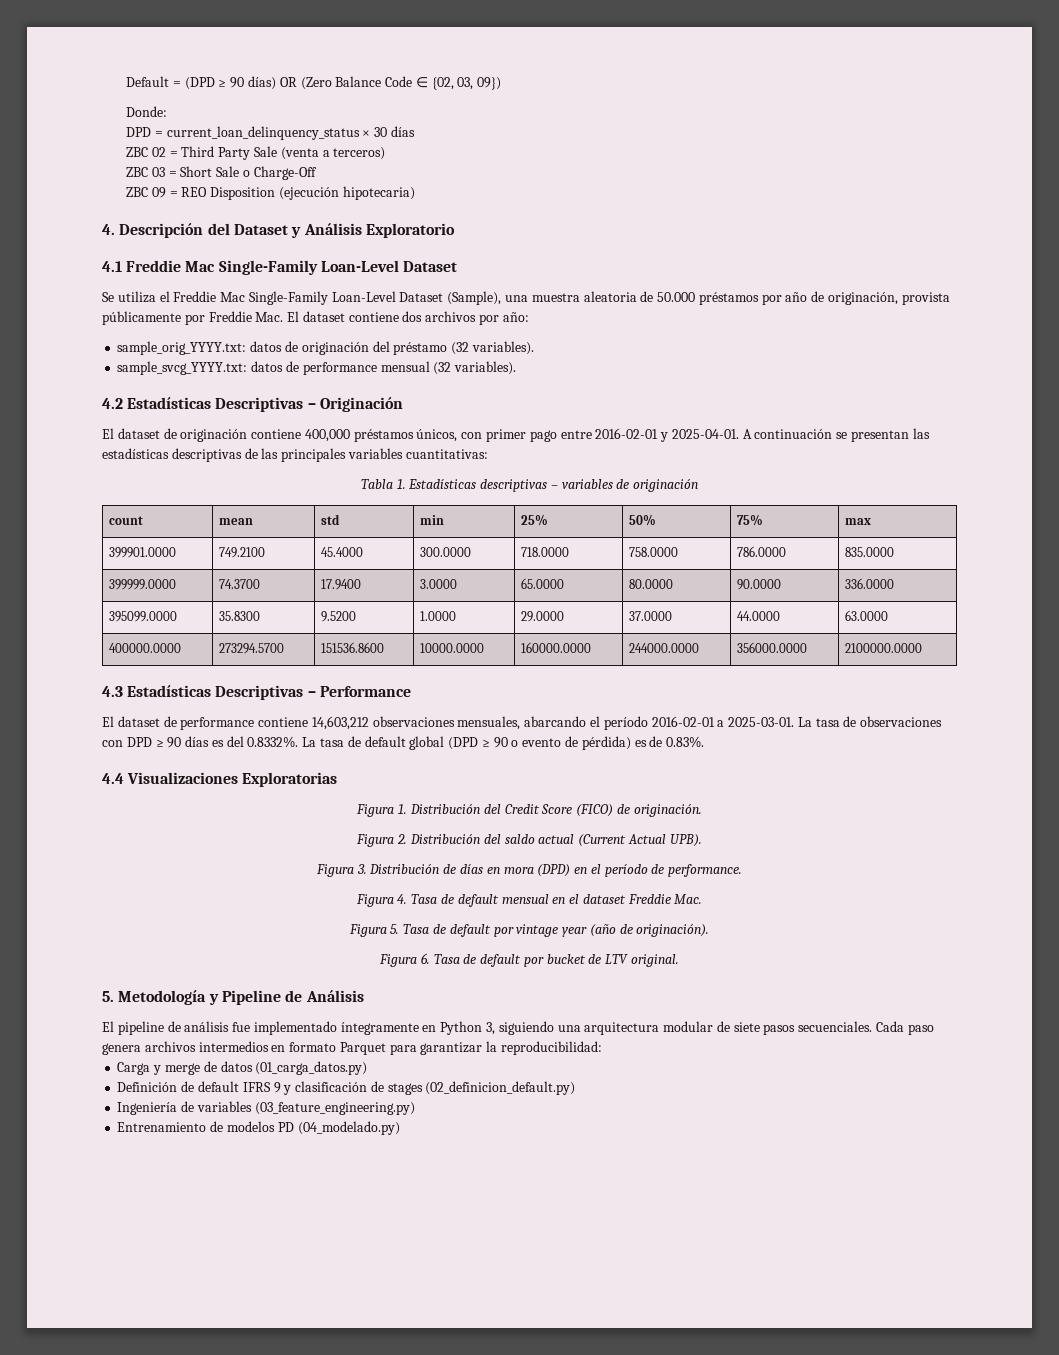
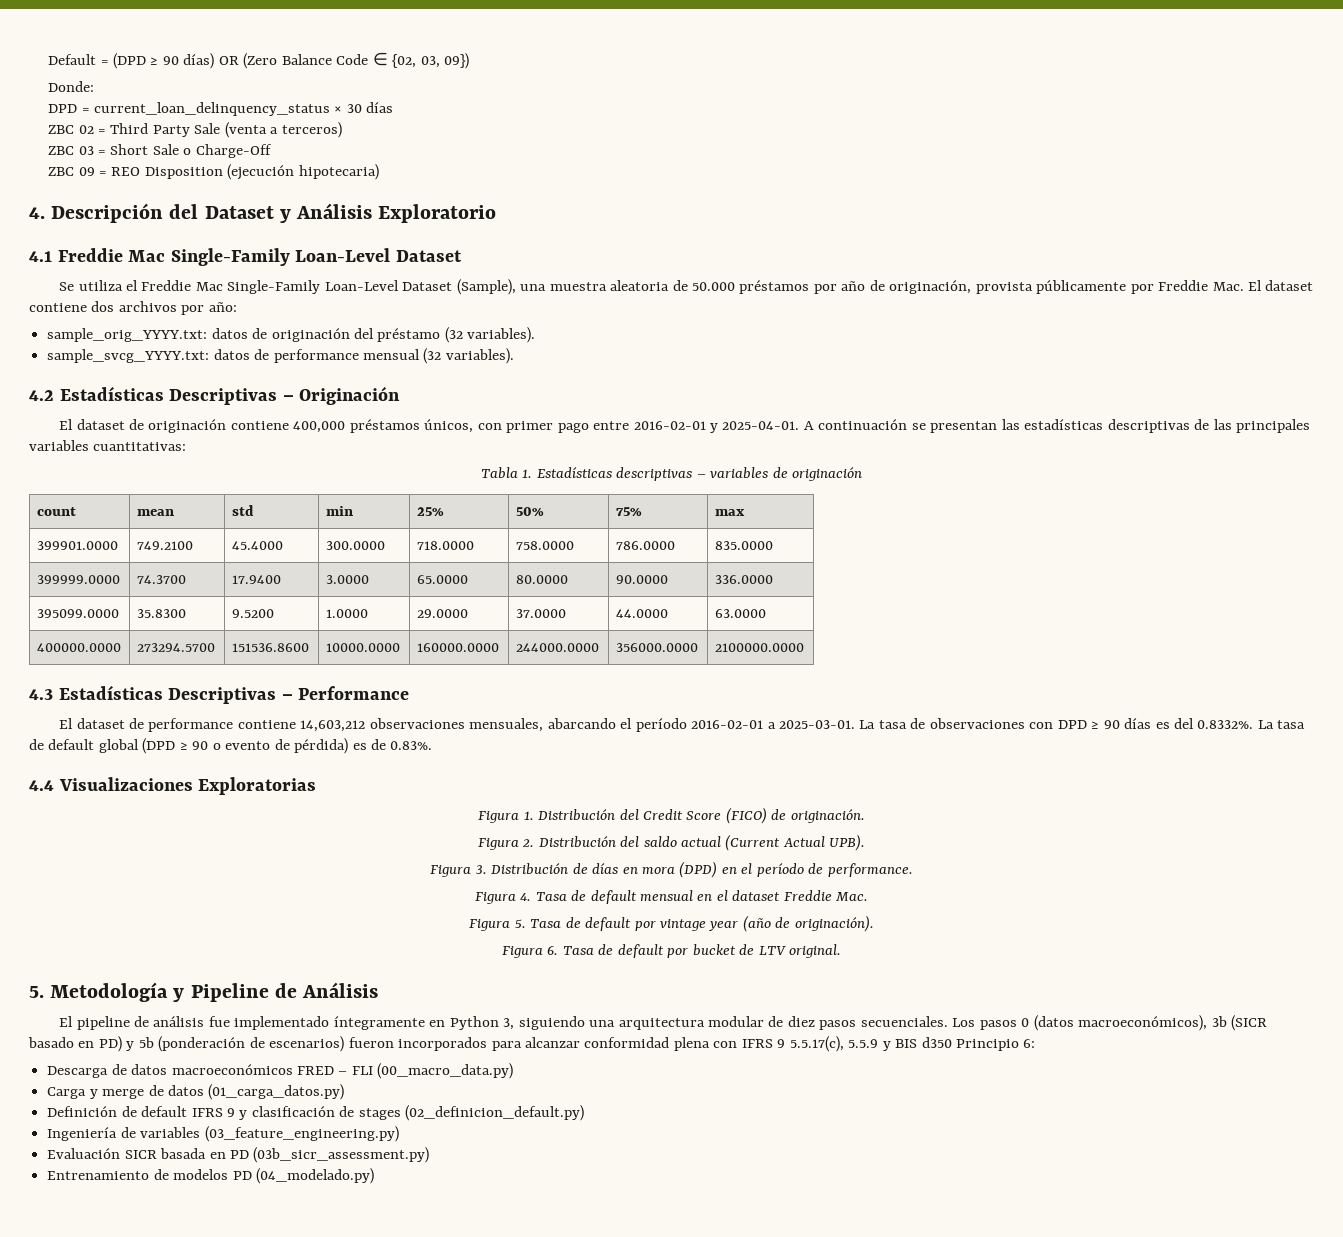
- El pipeline de análisis fue implementado íntegramente en Python 3, siguiendo una arquitectura modular de siete pasos secuenciales.
+ El pipeline de análisis fue implementado íntegramente en Python 3, siguiendo una arquitectura modular de diez pasos secuenciales.
- Cada paso genera archivos intermedios en formato Parquet para garantizar la reproducibilidad:
+ Los pasos 0 (datos macroeconómicos), 3b (SICR basado en PD) y 5b (ponderación de escenarios) fueron incorporados para alcanzar conformidad plena con IFRS 9 5.5.17(c), 5.5.9 y BIS d350 Principio 6:
+ Descarga de datos macroeconómicos FRED – FLI (00_macro_data.py)
+ Evaluación SICR basada en PD (03b_sicr_assessment.py)

